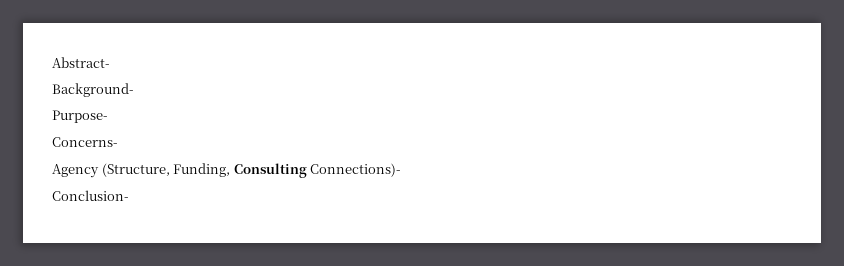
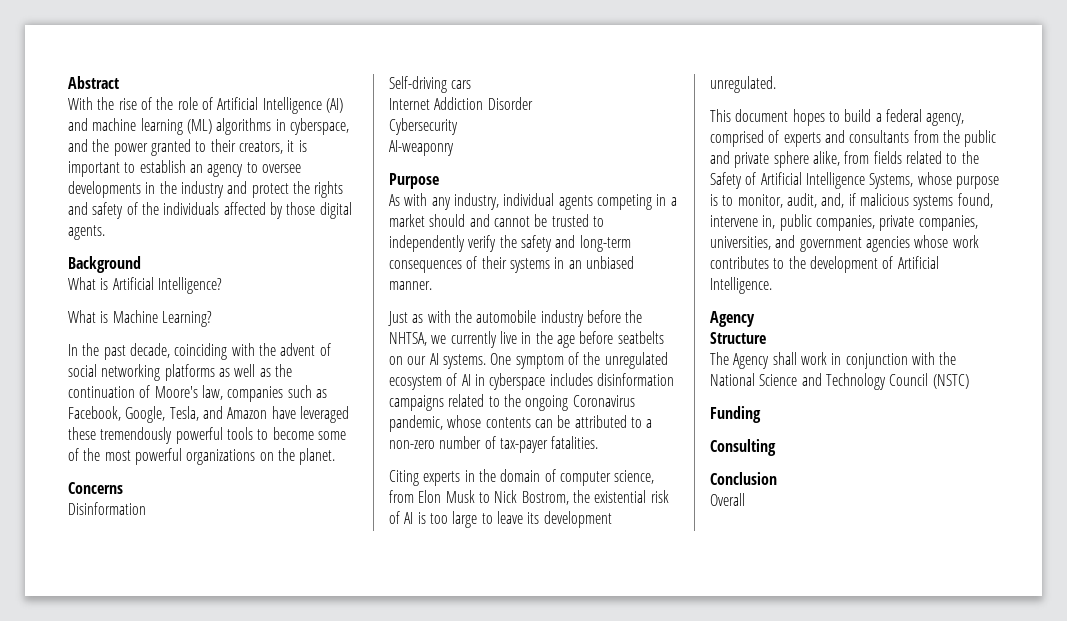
- Abstract-
- Background-
- Purpose-
- Concerns-
- Agency (Structure, Funding, Consulting Connections)-
- Conclusion-
+ Abstract
+ With the rise of the role of Artificial Intelligence (AI) and machine learning (ML) algorithms in cyberspace, and the power granted to their creators, it is important to establish an agency to oversee developments in the industry and protect the rights and safety of the individuals affected by those digital agents.
+ Background
+ What is Artificial Intelligence?
+ What is Machine Learning?
+ In the past decade, coinciding with the advent of social networking platforms as well as the continuation of Moore's law, companies such as Facebook, Google, Tesla, and Amazon have leveraged these tremendously powerful tools to become some of the most powerful organizations on the planet.
+ Concerns
+ Disinformation
+ Self-driving cars
+ Internet Addiction Disorder
+ Cybersecurity
+ AI-weaponry
+ Purpose
+ As with any industry, individual agents competing in a market should and cannot be trusted to independently verify the safety and long-term consequences of their systems in an unbiased manner.
+ Just as with the automobile industry before the NHTSA, we currently live in the age before seatbelts on our AI systems. One symptom of the unregulated ecosystem of AI in cyberspace includes disinformation campaigns related to the ongoing Coronavirus pandemic, whose contents can be attributed to a non-zero number of tax-payer fatalities.
+ Citing experts in the domain of computer science, from Elon Musk to Nick Bostrom, the existential risk of AI is too large to leave its development unregulated.
+ This document hopes to build a federal agency, comprised of experts and consultants from the public and private sphere alike, from fields related to the Safety of Artificial Intelligence Systems, whose purpose is to monitor, audit, and, if malicious systems found, intervene in, public companies, private companies, universities, and government agencies whose work contributes to the development of Artificial Intelligence.
+ Agency
+ Structure
+ The Agency shall work in conjunction with the National Science and Technology Council (NSTC)
+ Funding
+ Consulting
+ Conclusion
+ Overall

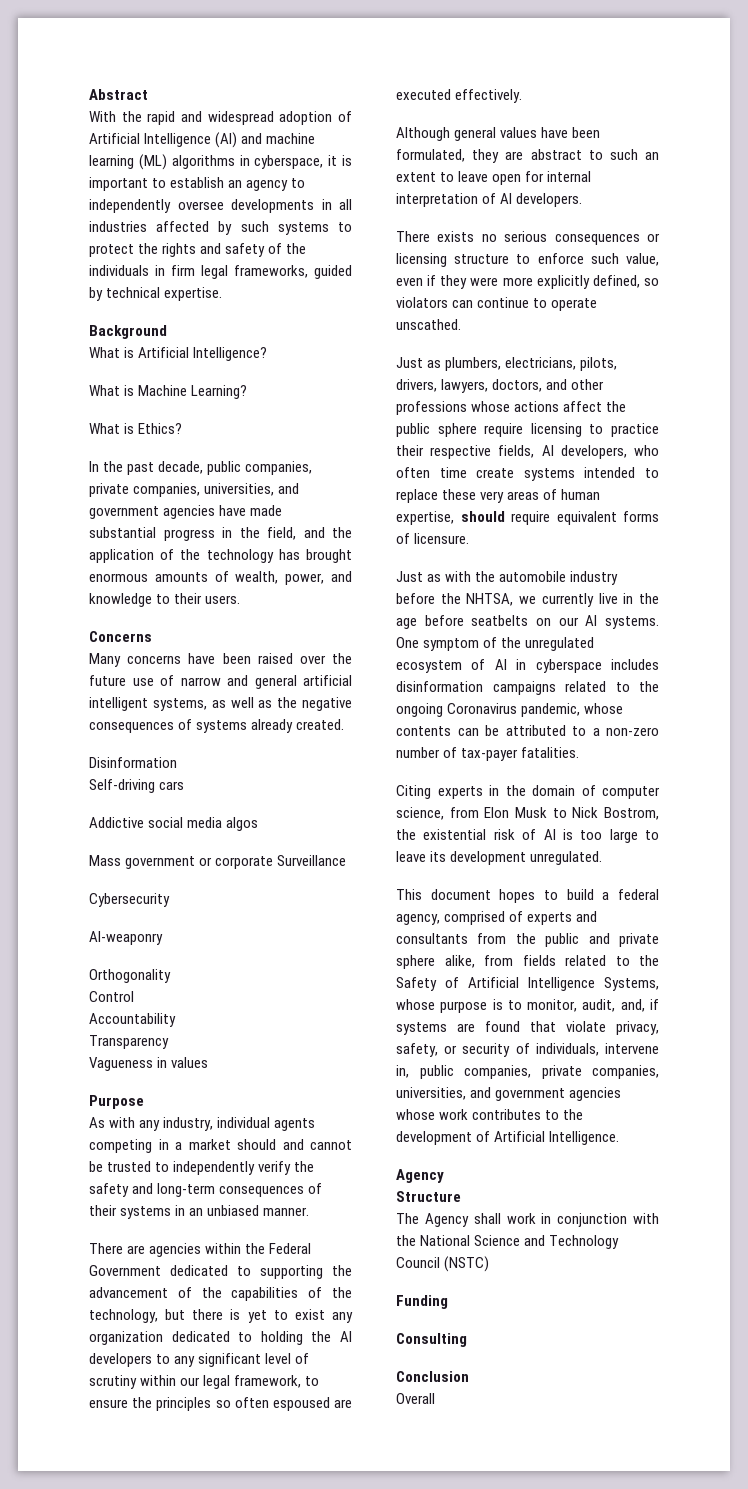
- With the rise of the role of Artificial Intelligence (AI) and machine learning (ML) algorithms in cyberspace, and the power granted to their creators, it is important to establish an agency to oversee developments in the industry and protect the rights and safety of the individuals affected by those digital agents.
+ With the rapid and widespread adoption of Artificial Intelligence (AI) and machine learning (ML) algorithms in cyberspace, it is important to establish an agency to independently oversee developments in all industries affected by such systems to protect the rights and safety of the individuals in firm legal frameworks, guided by technical expertise.
+ What is Ethics?
- In the past decade, coinciding with the advent of social networking platforms as well as the continuation of Moore's law, companies such as Facebook, Google, Tesla, and Amazon have leveraged these tremendously powerful tools to become some of the most powerful organizations on the planet.
+ In the past decade, public companies, private companies, universities, and government agencies have made substantial progress in the field, and the application of the technology has brought enormous amounts of wealth, power, and knowledge to their users.
  Concerns
+ Many concerns have been raised over the future use of narrow and general artificial intelligent systems, as well as the negative consequences of systems already created.
  Disinformation
  Self-driving cars
- Internet Addiction Disorder
+ Addictive social media algos
+ Mass government or corporate Surveillance
  Cybersecurity
  AI-weaponry
+ Orthogonality
+ Control
+ Accountability
+ Transparency
+ Vagueness in values
+ There are agencies within the Federal Government dedicated to supporting the advancement of the capabilities of the technology, but there is yet to exist any organization dedicated to holding the AI developers to any significant level of scrutiny within our legal framework, to ensure the principles so often espoused are executed effectively.
+ Although general values have been formulated, they are abstract to such an extent to leave open for internal interpretation of AI developers.
+ There exists no serious consequences or licensing structure to enforce such value, even if they were more explicitly defined, so violators can continue to operate unscathed.
+ Just as plumbers, electricians, pilots, drivers, lawyers, doctors, and other professions whose actions affect the public sphere require licensing to practice their respective fields, AI developers, who often time create systems intended to replace these very areas of human expertise, should require equivalent forms of licensure.
- This document hopes to build a federal agency, comprised of experts and consultants from the public and private sphere alike, from fields related to the Safety of Artificial Intelligence Systems, whose purpose is to monitor, audit, and, if malicious systems found, intervene in, public companies, private companies, universities, and government agencies whose work contributes to the development of Artificial Intelligence.
+ This document hopes to build a federal agency, comprised of experts and consultants from the public and private sphere alike, from fields related to the Safety of Artificial Intelligence Systems, whose purpose is to monitor, audit, and, if systems are found that violate privacy, safety, or security of individuals, intervene in, public companies, private companies, universities, and government agencies whose work contributes to the development of Artificial Intelligence.

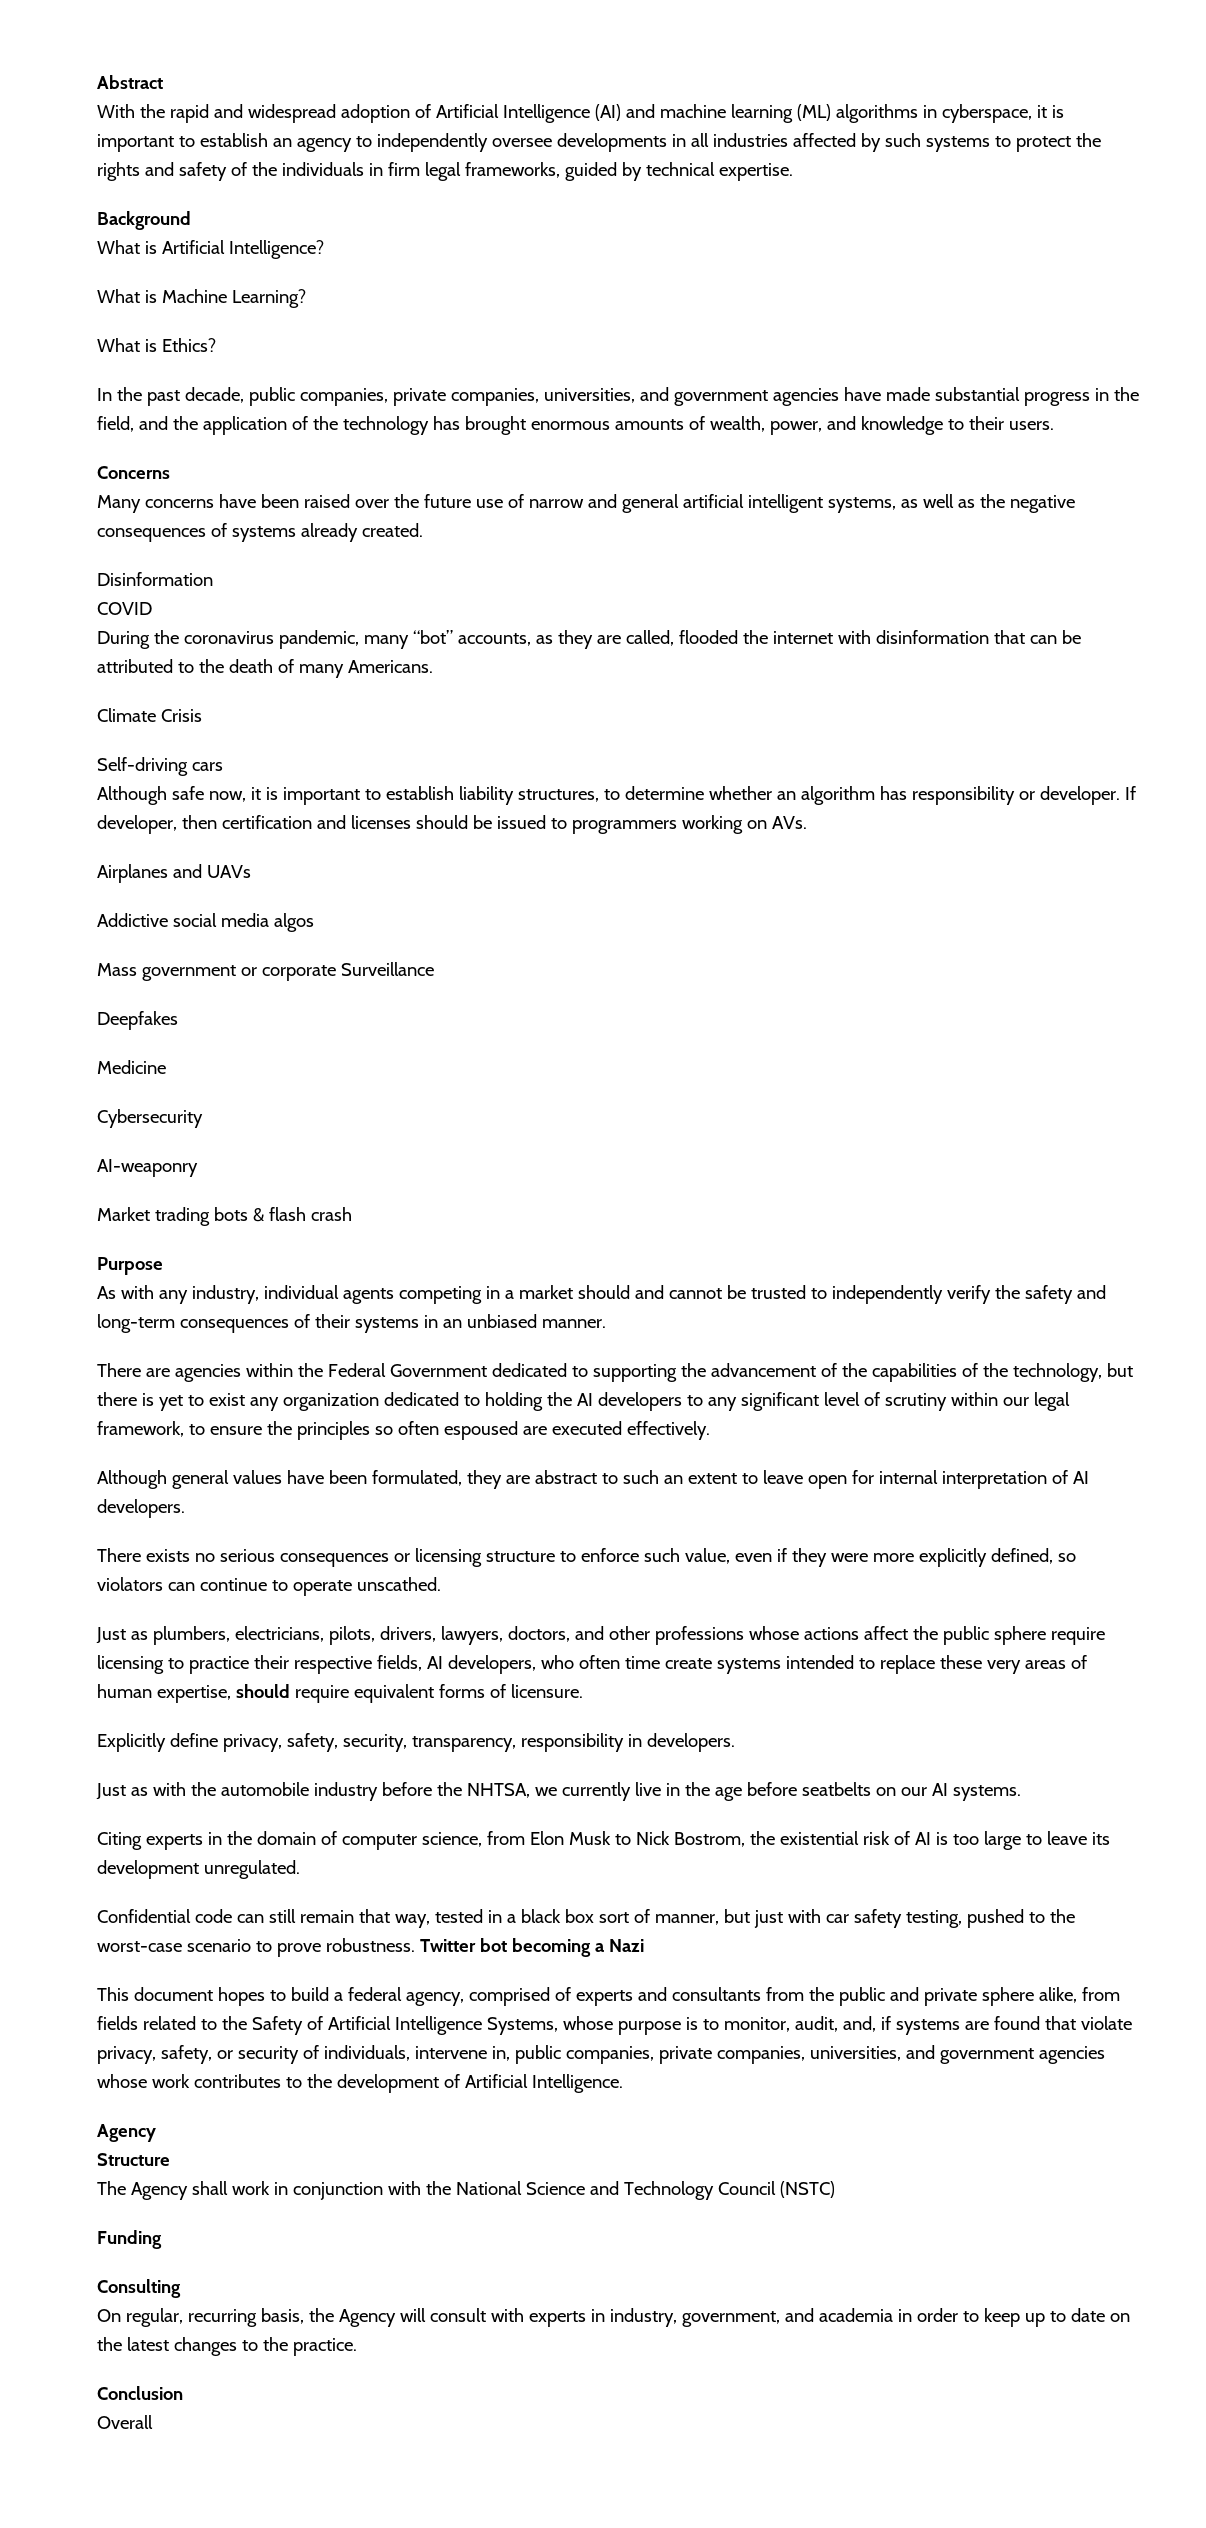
+ COVID
+ During the coronavirus pandemic, many “bot” accounts, as they are called, flooded the internet with disinformation that can be attributed to the death of many Americans.
+ Climate Crisis
  Self-driving cars
+ Although safe now, it is important to establish liability structures, to determine whether an algorithm has responsibility or developer. If developer, then certification and licenses should be issued to programmers working on AVs.
+ Airplanes and UAVs
+ Deepfakes
+ Medicine
- Orthogonality
- Control
- Accountability
- Transparency
- Vagueness in values
+ Market trading bots & flash crash
+ Explicitly define privacy, safety, security, transparency, responsibility in developers.
- One symptom of the unregulated ecosystem of AI in cyberspace includes disinformation campaigns related to the ongoing Coronavirus pandemic, whose contents can be attributed to a non-zero number of tax-payer fatalities.
+ Confidential code can still remain that way, tested in a black box sort of manner, but just with car safety testing, pushed to the worst-case scenario to prove robustness. Twitter bot becoming a Nazi
+ On regular, recurring basis, the Agency will consult with experts in industry, government, and academia in order to keep up to date on the latest changes to the practice.

